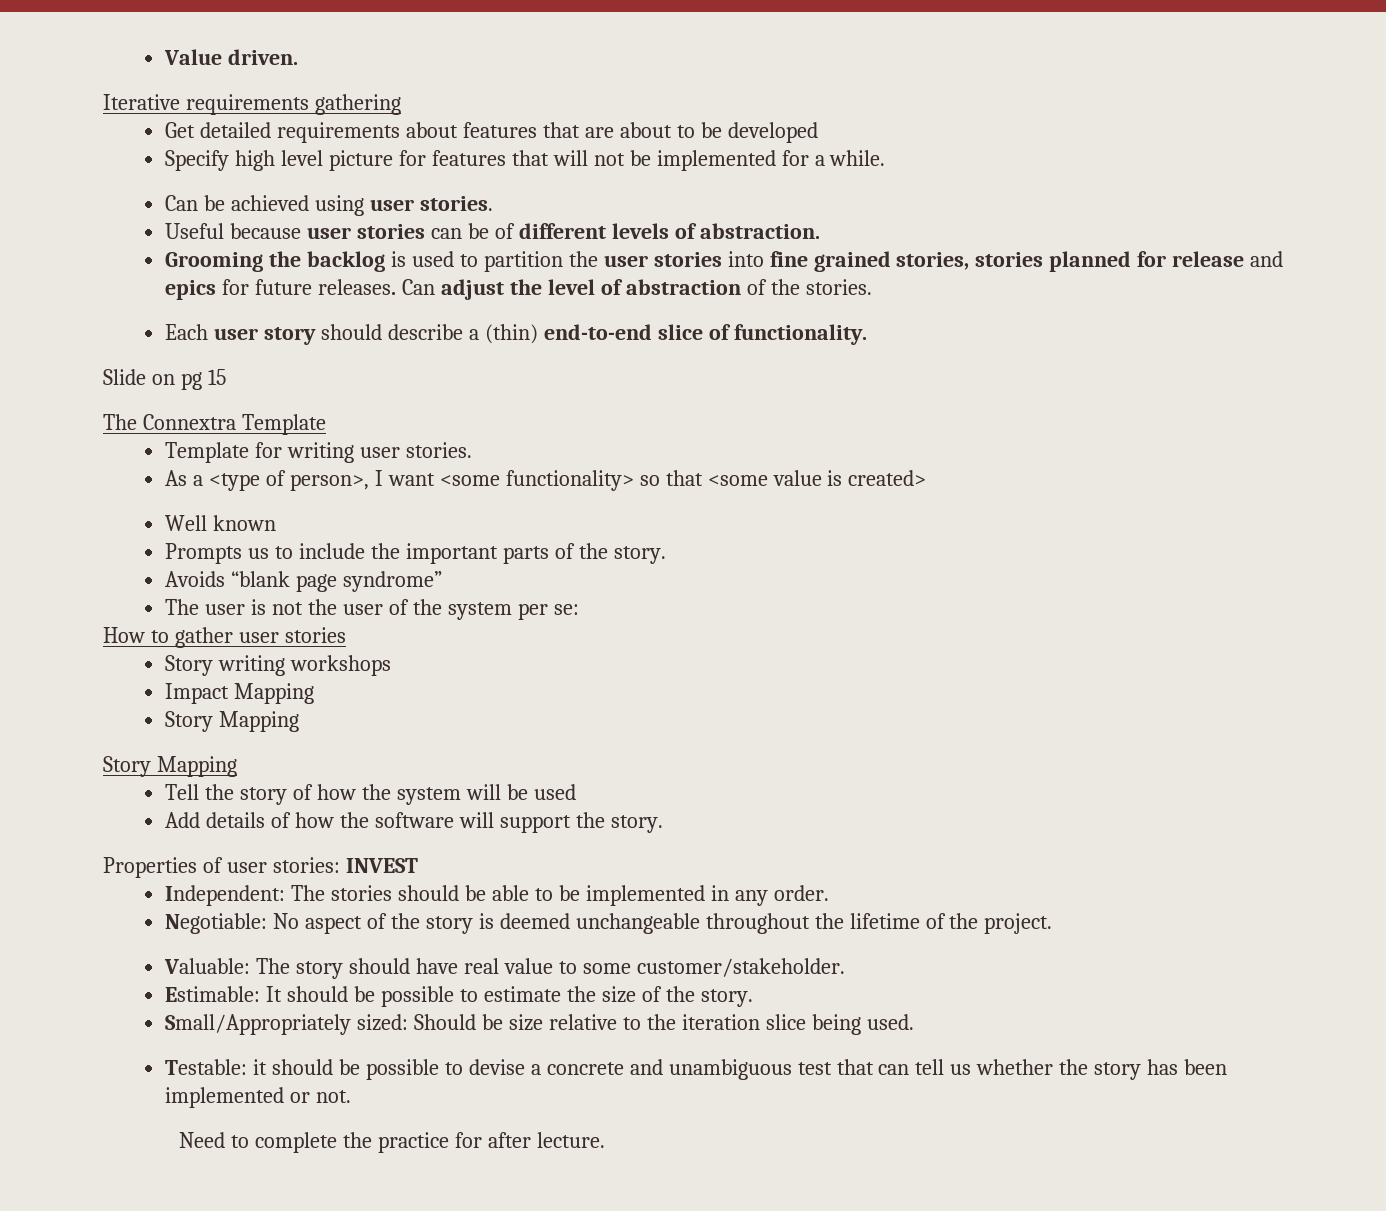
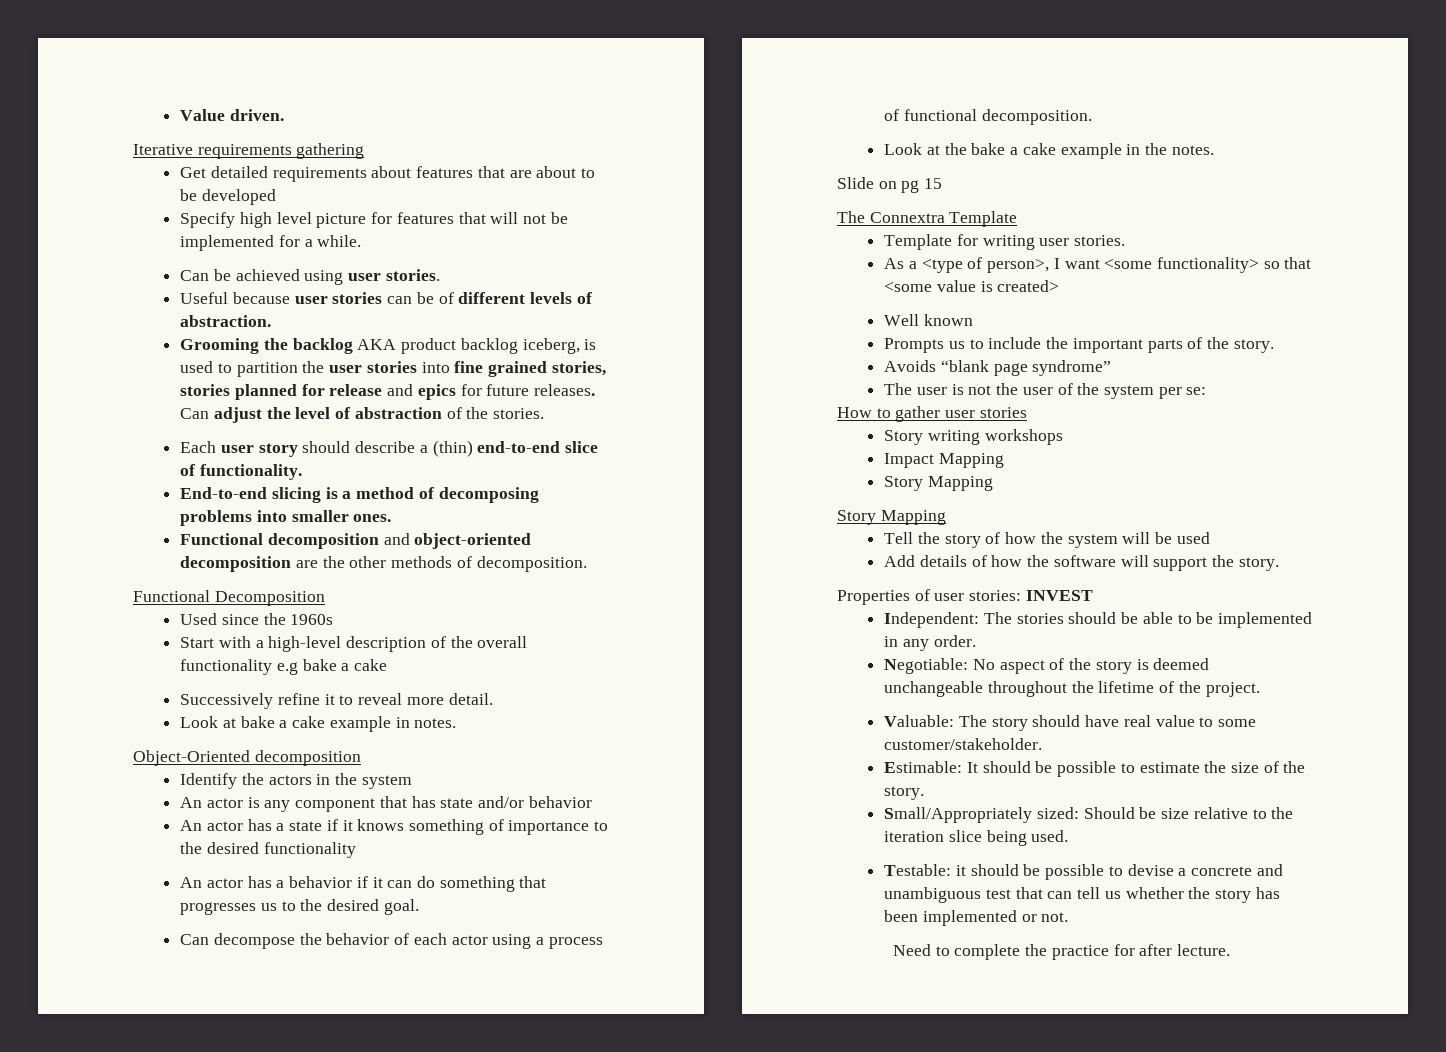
- Grooming the backlog is used to partition the user stories into fine grained stories, stories planned for release and epics for future releases.
+ Grooming the backlog AKA product backlog iceberg, is used to partition the user stories into fine grained stories, stories planned for release and epics for future releases.
+ End-to-end slicing is a method of decomposing problems into smaller ones.
+ Functional decomposition and object-oriented decomposition are the other methods of decomposition.
+ Functional Decomposition
+ Used since the 1960s
+ Start with a high-level description of the overall functionality e.g bake a cake
+ Successively refine it to reveal more detail.
+ Look at bake a cake example in notes.
+ Object-Oriented decomposition
+ Identify the actors in the system
+ An actor is any component that has state and/or behavior
+ An actor has a state if it knows something of importance to the desired functionality
+ An actor has a behavior if it can do something that progresses us to the desired goal.
+ Can decompose the behavior of each actor using a process of functional decomposition.
+ Look at the bake a cake example in the notes.

